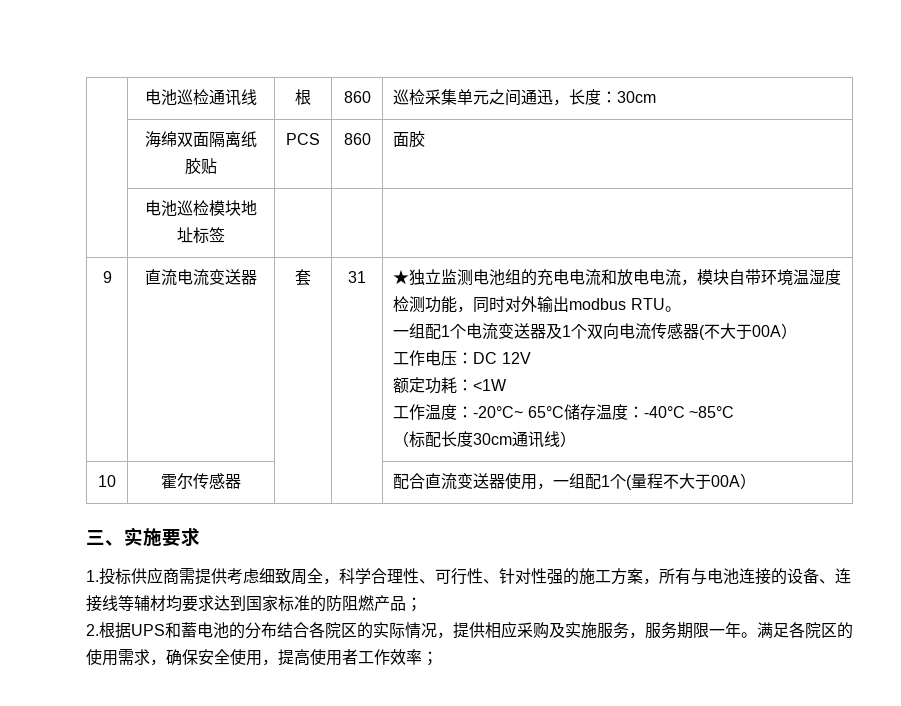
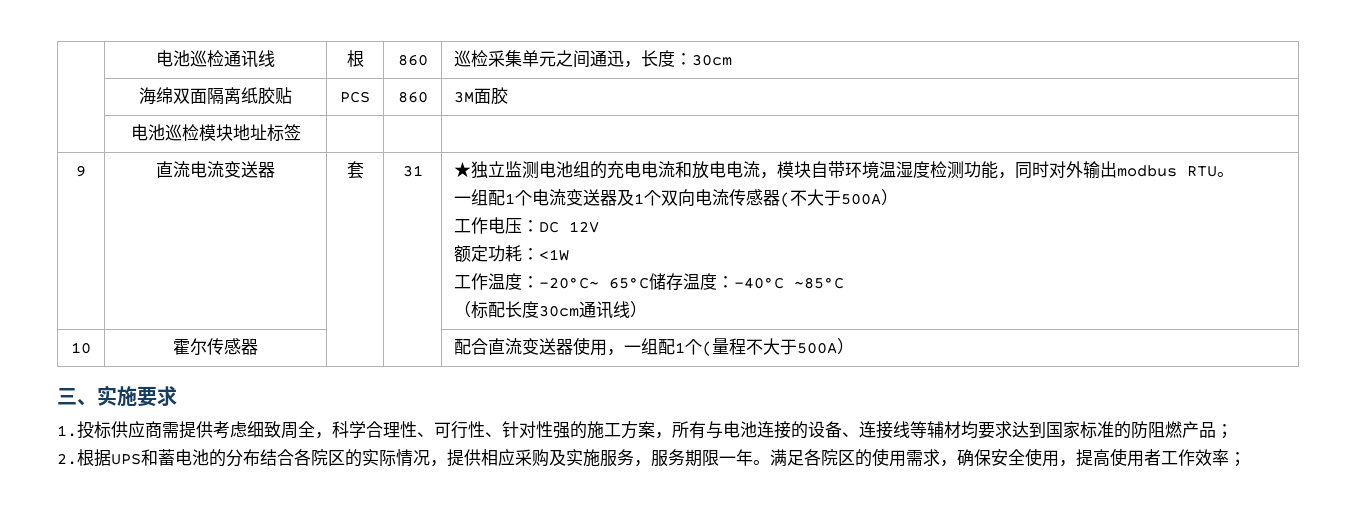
- | 海绵双面隔离纸胶贴 | PCS | 860 | 面胶
+ | 海绵双面隔离纸胶贴 | PCS | 860 | 3M面胶
- 一组配1个电流变送器及1个双向电流传感器(不大于00A）
+ 一组配1个电流变送器及1个双向电流传感器(不大于500A）
- 10 | 霍尔传感器 | | | 配合直流变送器使用，一组配1个(量程不大于00A）
+ 10 | 霍尔传感器 | | | 配合直流变送器使用，一组配1个(量程不大于500A）

